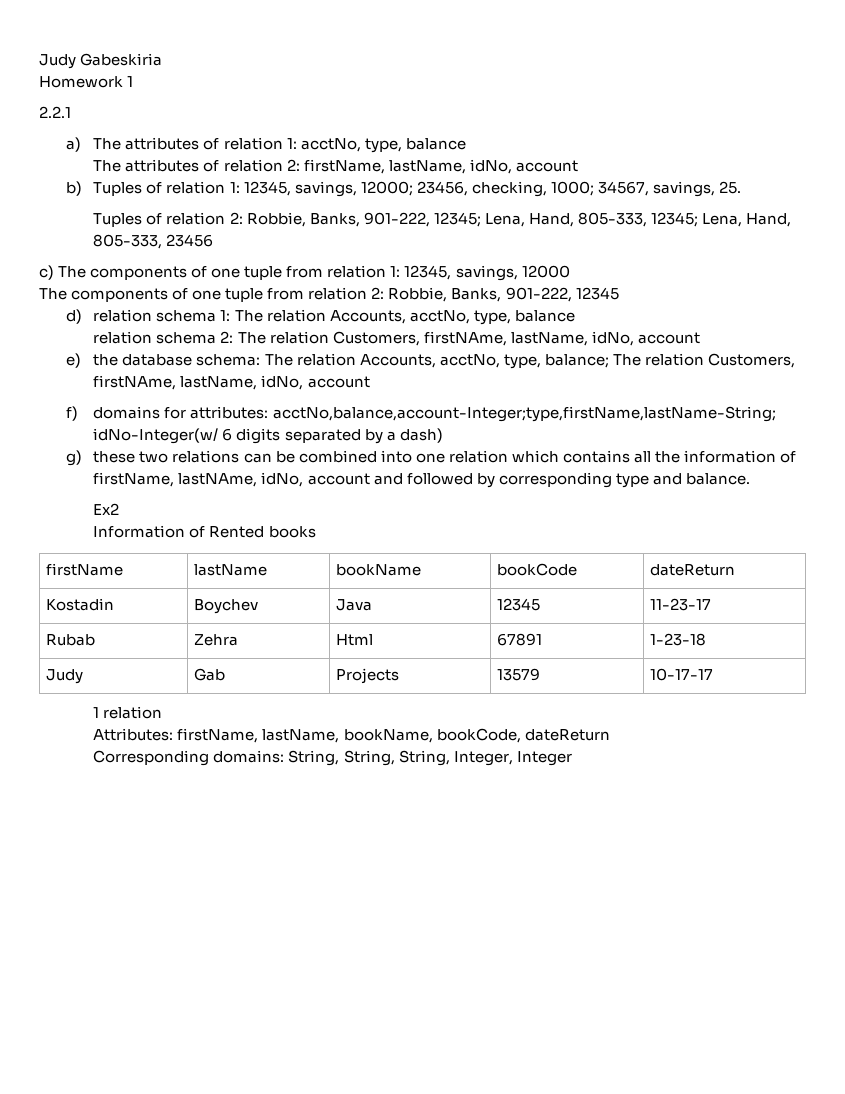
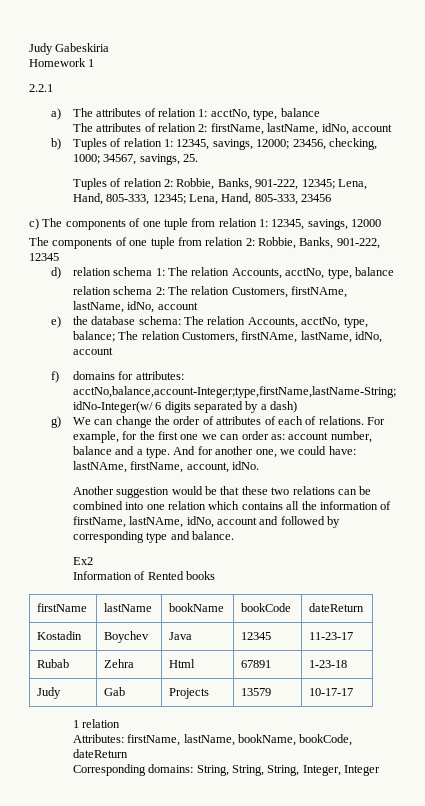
- g) these two relations can be combined into one relation which contains all the information of firstName, lastNAme, idNo, account and followed by corresponding type and balance.
+ g) We can change the order of attributes of each of relations. For example, for the first one we can order as: account number, balance and a type. And for another one, we could have: lastNAme, firstName, account, idNo.
+ Another suggestion would be that these two relations can be combined into one relation which contains all the information of firstName, lastNAme, idNo, account and followed by corresponding type and balance.

